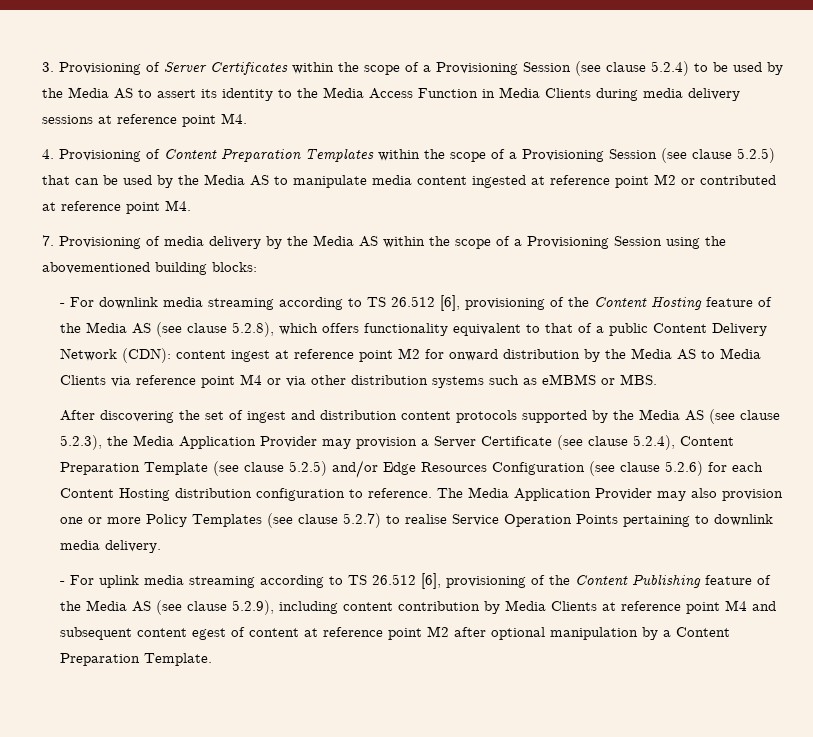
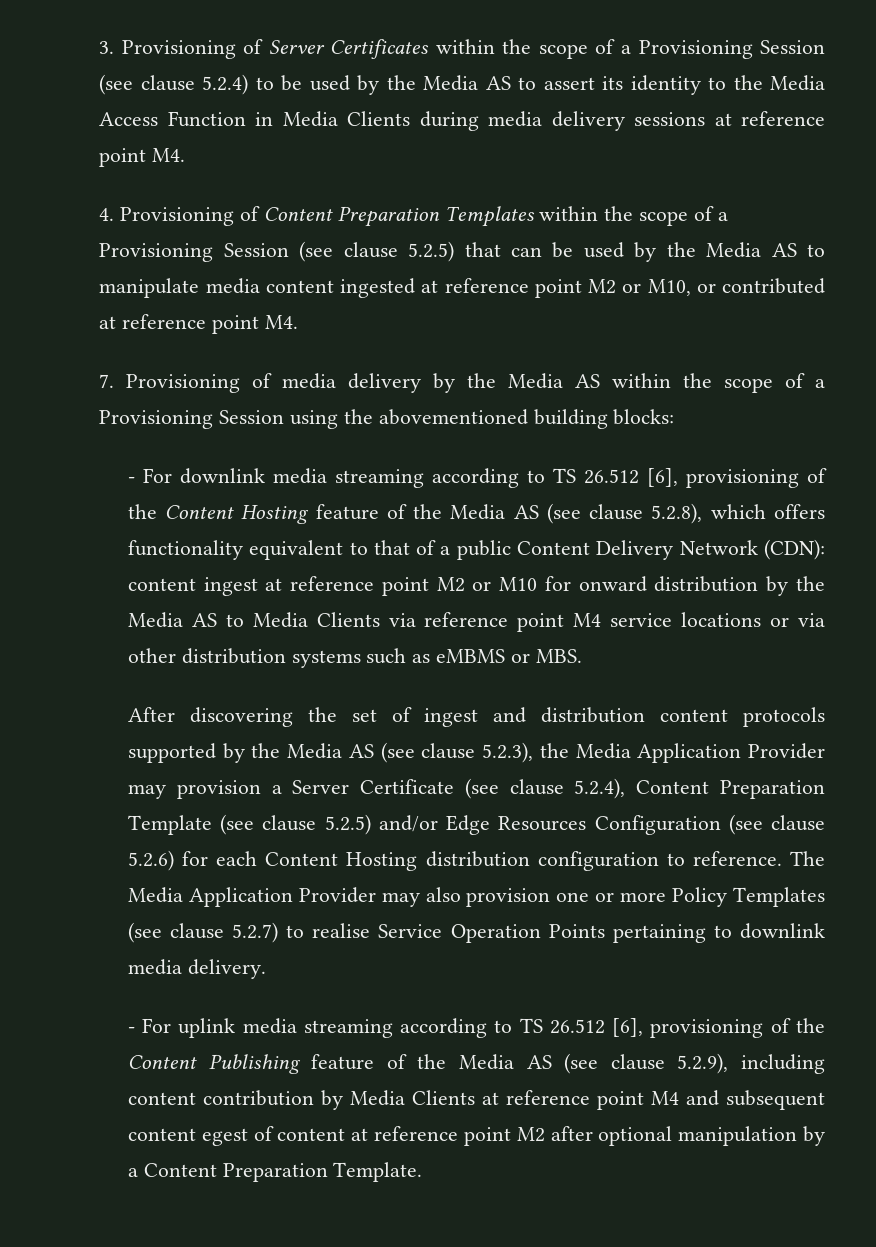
- 4. Provisioning of Content Preparation Templates within the scope of a Provisioning Session (see clause 5.2.5) that can be used by the Media AS to manipulate media content ingested at reference point M2 or contributed at reference point M4.
+ 4. Provisioning of Content Preparation Templates within the scope of a Provisioning Session (see clause 5.2.5) that can be used by the Media AS to manipulate media content ingested at reference point M2 or M10, or contributed at reference point M4.
- content ingest at reference point M2 for onward distribution by the Media AS to Media Clients via reference point M4 or via other distribution systems such as eMBMS or MBS.
+ content ingest at reference point M2 or M10 for onward distribution by the Media AS to Media Clients via reference point M4 service locations or via other distribution systems such as eMBMS or MBS.

